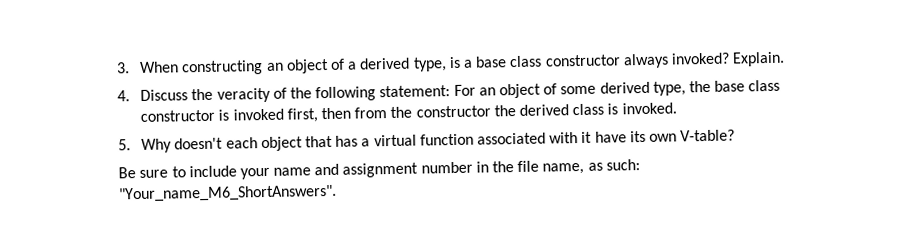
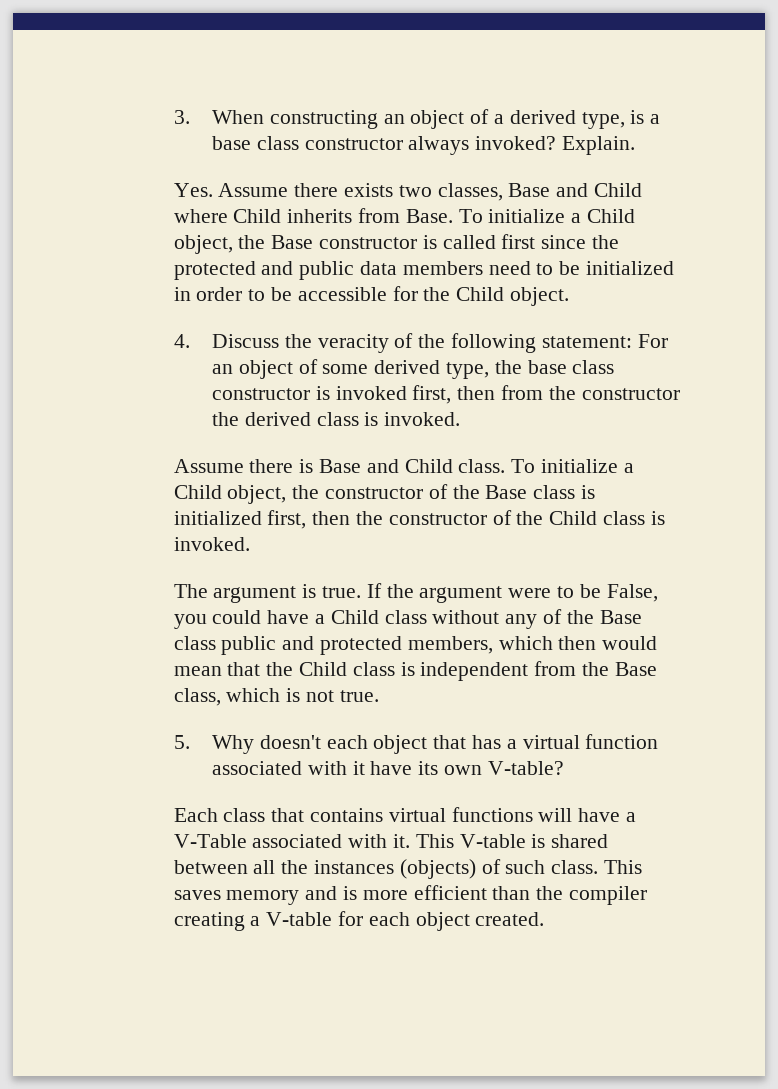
+ Yes. Assume there exists two classes, Base and Child where Child inherits from Base. To initialize a Child object, the Base constructor is called first since the protected and public data members need to be initialized in order to be accessible for the Child object.
+ Assume there is Base and Child class. To initialize a Child object, the constructor of the Base class is initialized first, then the constructor of the Child class is invoked.
+ The argument is true. If the argument were to be False, you could have a Child class without any of the Base class public and protected members, which then would mean that the Child class is independent from the Base class, which is not true.
- Be sure to include your name and assignment number in the file name, as such: "Your_name_M6_ShortAnswers".
+ Each class that contains virtual functions will have a V-Table associated with it. This V-table is shared between all the instances (objects) of such class. This saves memory and is more efficient than the compiler creating a V-table for each object created.

